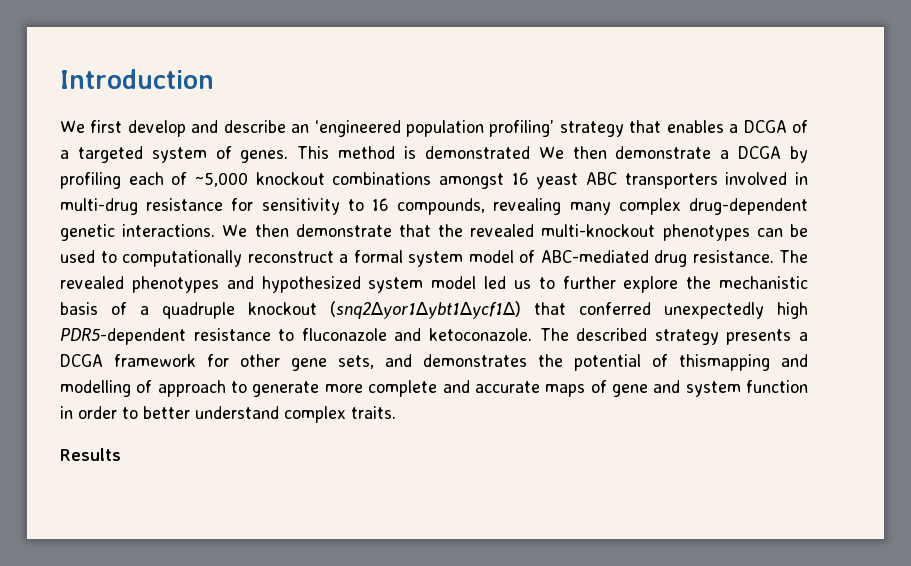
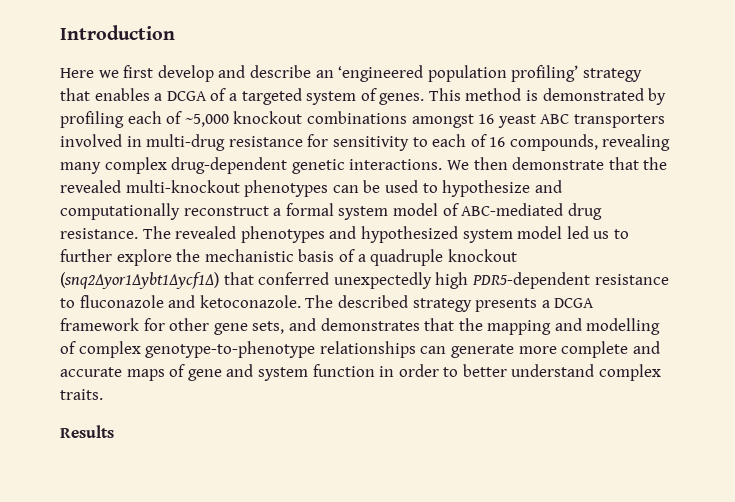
- We first develop and describe an ‘engineered population profiling’ strategy that enables a DCGA of a targeted system of genes.
+ Here we first develop and describe an ‘engineered population profiling’ strategy that enables a DCGA of a targeted system of genes.
- This method is demonstrated We then demonstrate a DCGA by profiling each of ~5,000 knockout combinations amongst 16 yeast ABC transporters involved in multi-drug resistance for sensitivity to 16 compounds, revealing many complex drug-dependent genetic interactions.
+ This method is demonstrated by profiling each of ~5,000 knockout combinations amongst 16 yeast ABC transporters involved in multi-drug resistance for sensitivity to each of 16 compounds, revealing many complex drug-dependent genetic interactions.
- We then demonstrate that the revealed multi-knockout phenotypes can be used to computationally reconstruct a formal system model of ABC-mediated drug resistance.
+ We then demonstrate that the revealed multi-knockout phenotypes can be used to hypothesize and computationally reconstruct a formal system model of ABC-mediated drug resistance.
- The described strategy presents a DCGA framework for other gene sets, and demonstrates the potential of thismapping and modelling of approach to generate more complete and accurate maps of gene and system function in order to better understand complex traits.
+ The described strategy presents a DCGA framework for other gene sets, and demonstrates that the mapping and modelling of complex genotype-to-phenotype relationships can generate more complete and accurate maps of gene and system function in order to better understand complex traits.

